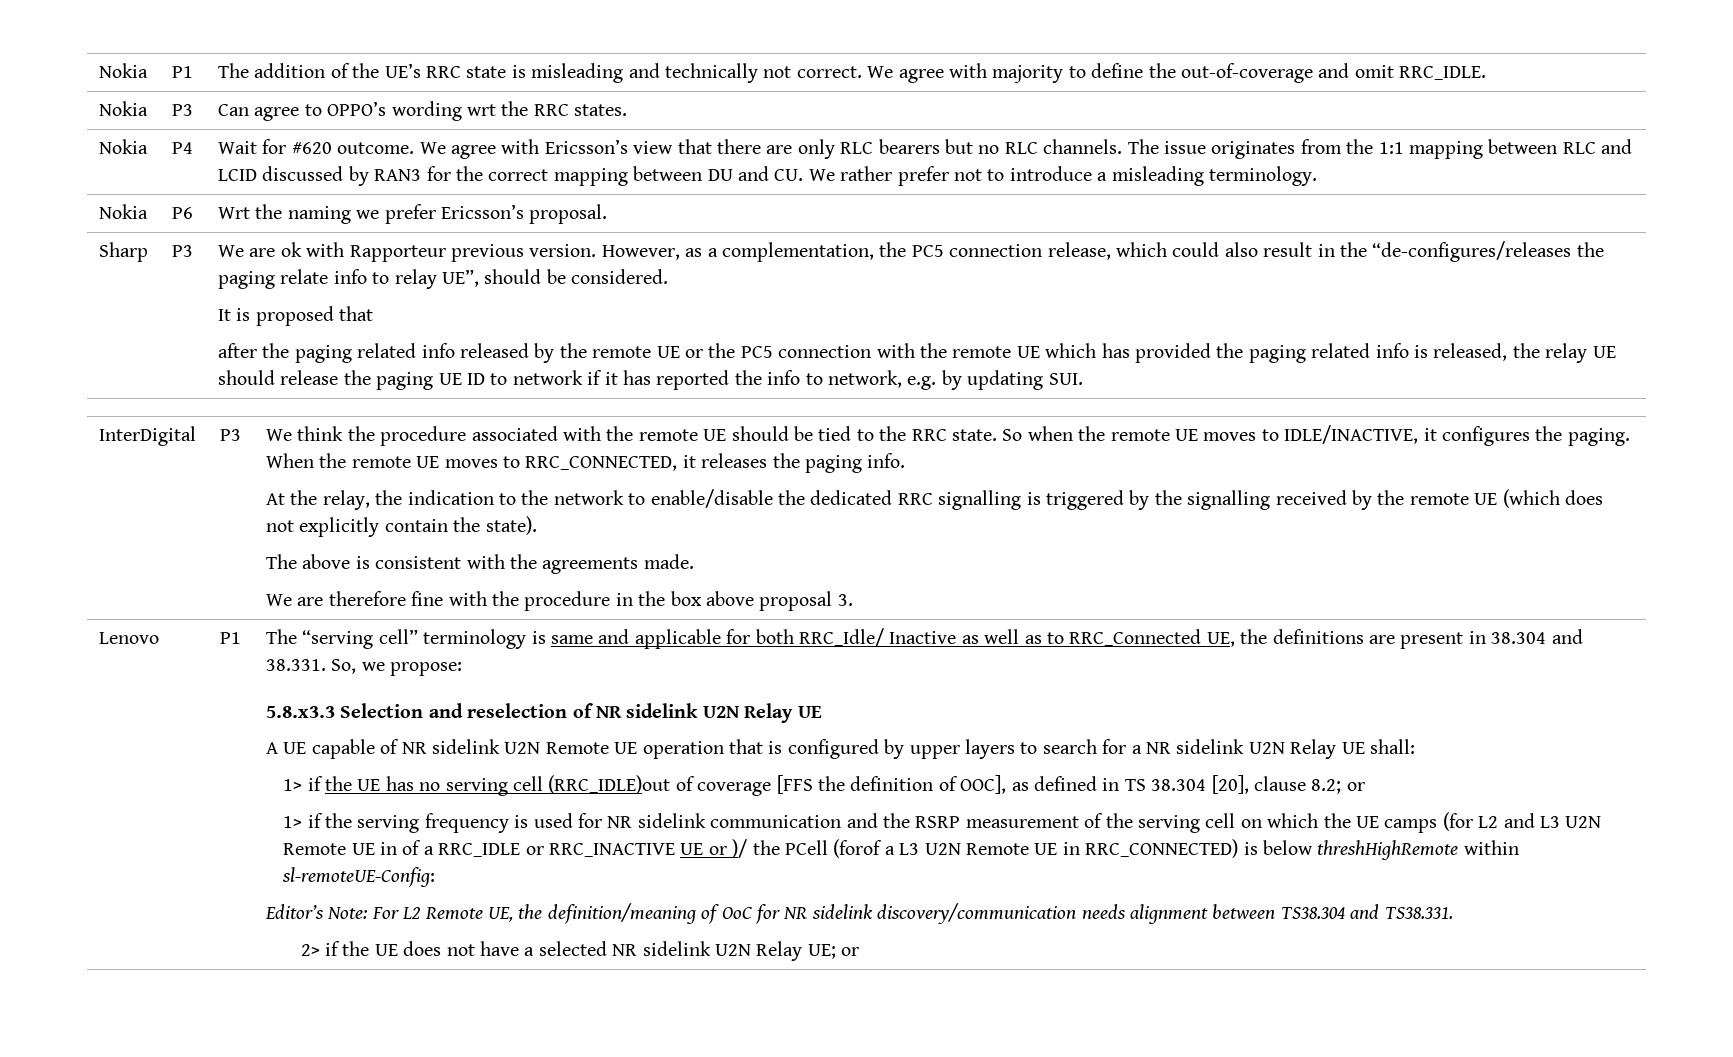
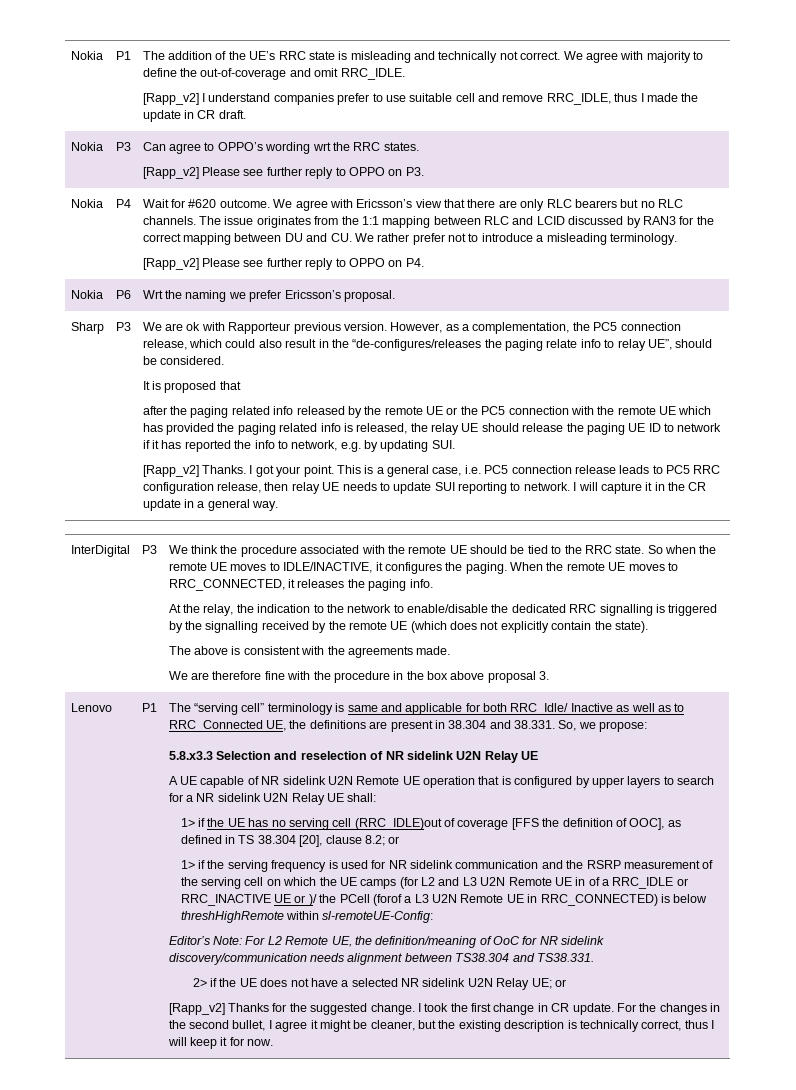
+ [Rapp_v2] I understand companies prefer to use suitable cell and remove RRC_IDLE, thus I made the update in CR draft.
  Nokia | P3 | Can agree to OPPO’s wording wrt the RRC states.
+ [Rapp_v2] Please see further reply to OPPO on P3.
+ [Rapp_v2] Please see further reply to OPPO on P4.
+ [Rapp_v2] Thanks. I got your point. This is a general case, i.e. PC5 connection release leads to PC5 RRC configuration release, then relay UE needs to update SUI reporting to network. I will capture it in the CR update in a general way.
+ [Rapp_v2] Thanks for the suggested change. I took the first change in CR update. For the changes in the second bullet, I agree it might be cleaner, but the existing description is technically correct, thus I will keep it for now.

